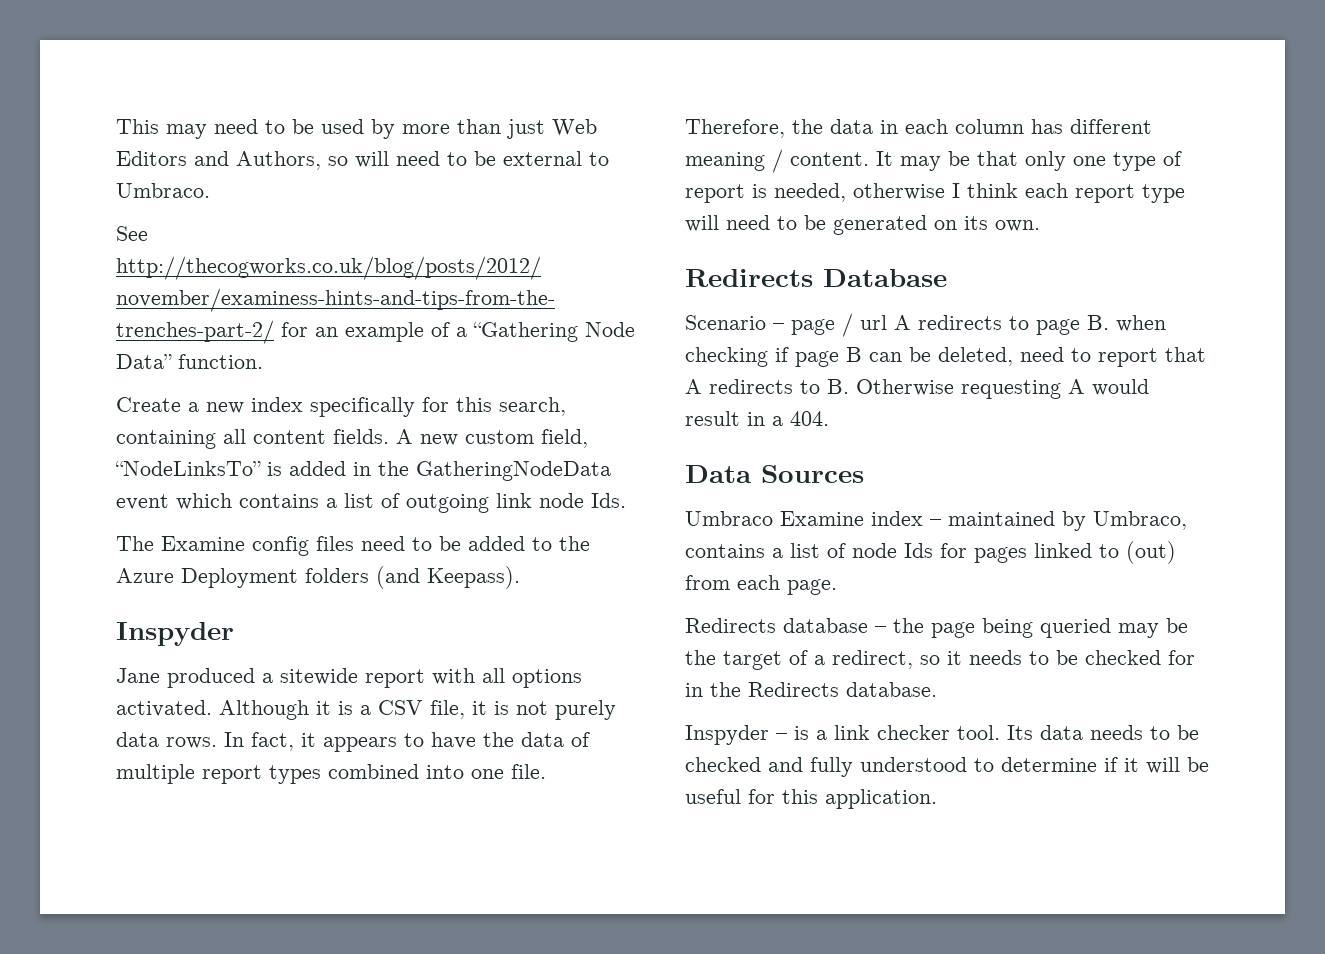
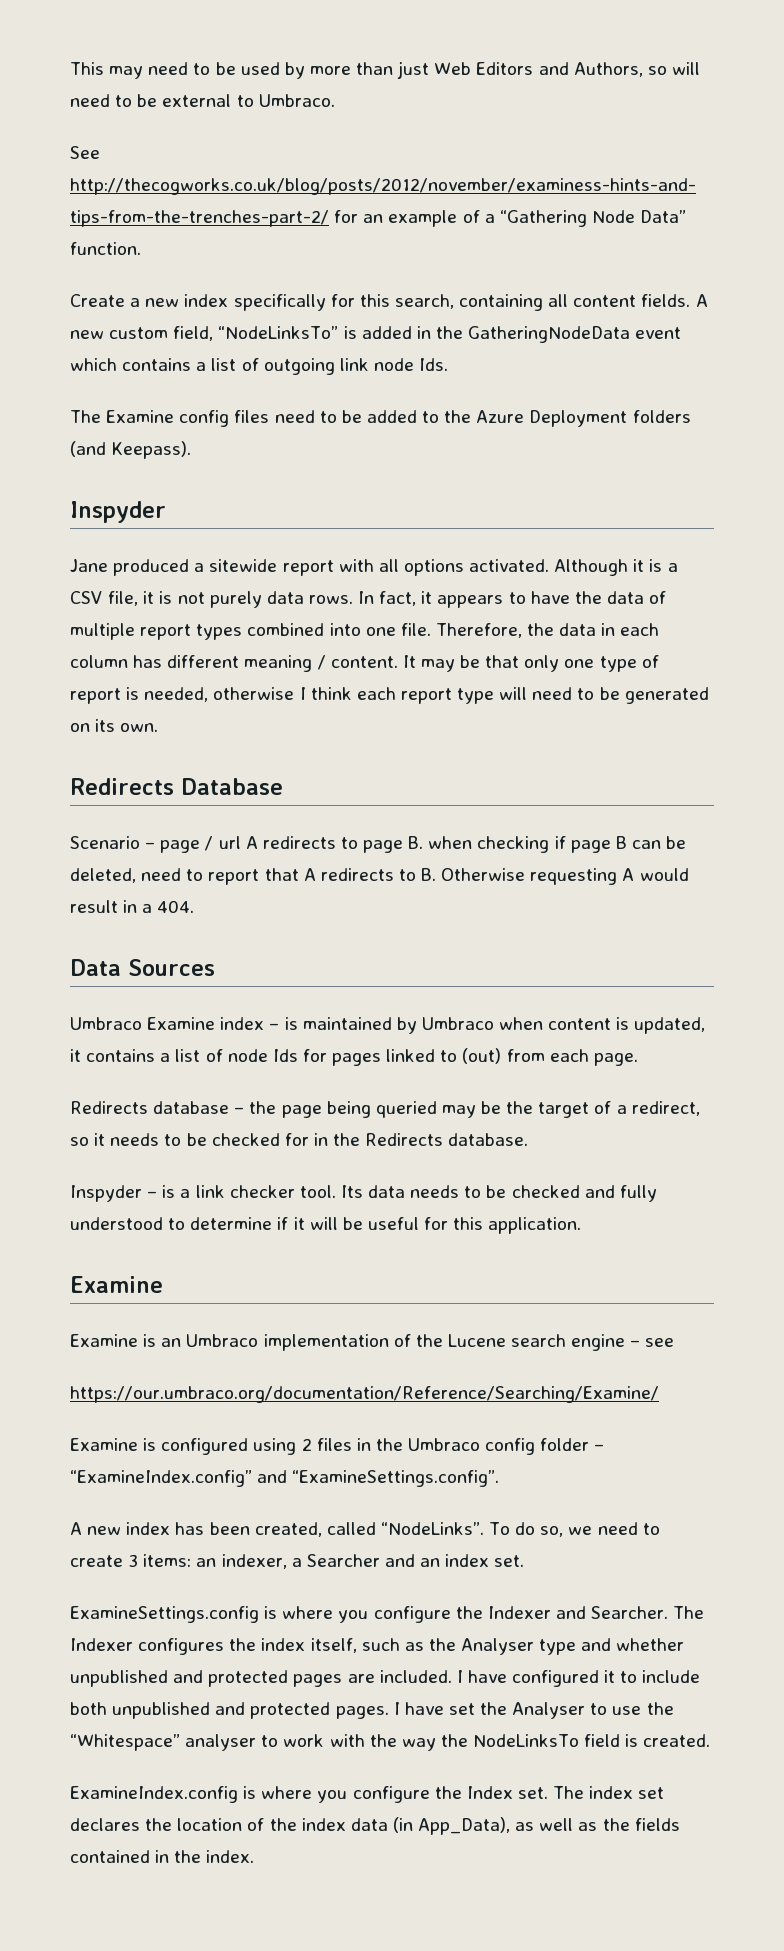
- Umbraco Examine index – maintained by Umbraco, contains a list of node Ids for pages linked to (out) from each page.
+ Umbraco Examine index – is maintained by Umbraco when content is updated, it contains a list of node Ids for pages linked to (out) from each page.
  Its data needs to be checked and fully understood to determine if it will be useful for this application.
+ Examine
+ Examine is an Umbraco implementation of the Lucene search engine – see
+ https://our.umbraco.org/documentation/Reference/Searching/Examine/
+ Examine is configured using 2 files in the Umbraco config folder – “ExamineIndex.config” and “ExamineSettings.config”.
+ A new index has been created, called “NodeLinks”. To do so, we need to create 3 items: an indexer, a Searcher and an index set.
+ ExamineSettings.config is where you configure the Indexer and Searcher. The Indexer configures the index itself, such as the Analyser type and whether unpublished and protected pages are included. I have configured it to include both unpublished and protected pages. I have set the Analyser to use the “Whitespace” analyser to work with the way the NodeLinksTo field is created.
+ ExamineIndex.config is where you configure the Index set. The index set declares the location of the index data (in App_Data), as well as the fields contained in the index.

